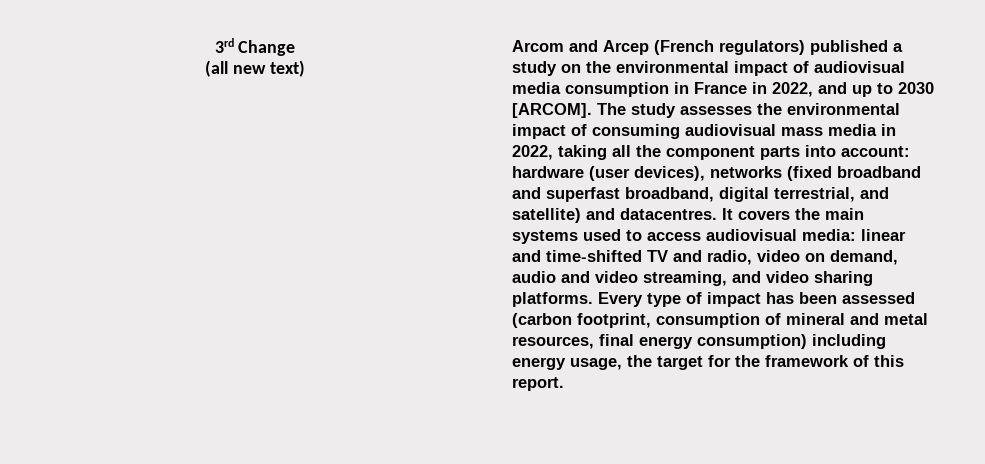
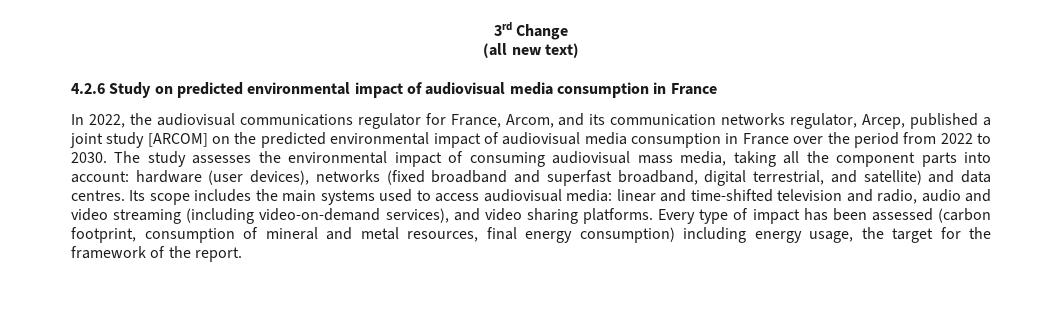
- Arcom and Arcep (French regulators) published a study on the environmental impact of audiovisual media consumption in France in 2022, and up to 2030 [ARCOM].
+ 4.2.6 Study on predicted environmental impact of audiovisual media consumption in France
+ In 2022, the audiovisual communications regulator for France, Arcom, and its communication networks regulator, Arcep, published a joint study [ARCOM] on the predicted environmental impact of audiovisual media consumption in France over the period from 2022 to 2030.
- The study assesses the environmental impact of consuming audiovisual mass media in 2022, taking all the component parts into account: hardware (user devices), networks (fixed broadband and superfast broadband, digital terrestrial, and satellite) and datacentres. It covers the main systems used to access audiovisual media: linear and time-shifted TV and radio, video on demand, audio and video streaming, and video sharing platforms.
+ The study assesses the environmental impact of consuming audiovisual mass media, taking all the component parts into account: hardware (user devices), networks (fixed broadband and superfast broadband, digital terrestrial, and satellite) and data centres. Its scope includes the main systems used to access audiovisual media: linear and time-shifted television and radio, audio and video streaming (including video-on-demand services), and video sharing platforms.
- Every type of impact has been assessed (carbon footprint, consumption of mineral and metal resources, final energy consumption) including energy usage, the target for the framework of this report.
+ Every type of impact has been assessed (carbon footprint, consumption of mineral and metal resources, final energy consumption) including energy usage, the target for the framework of the report.

